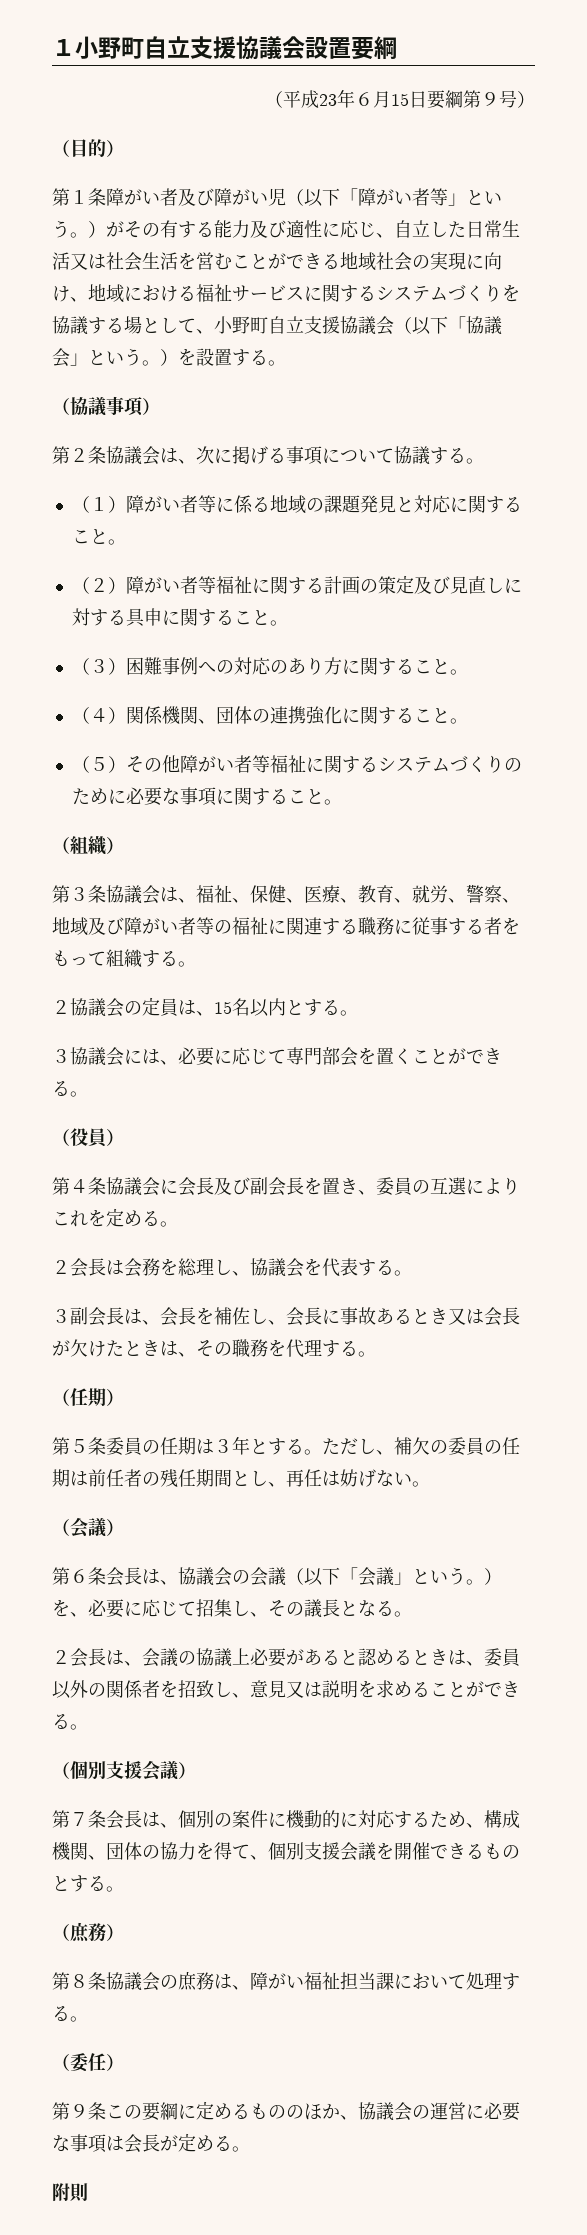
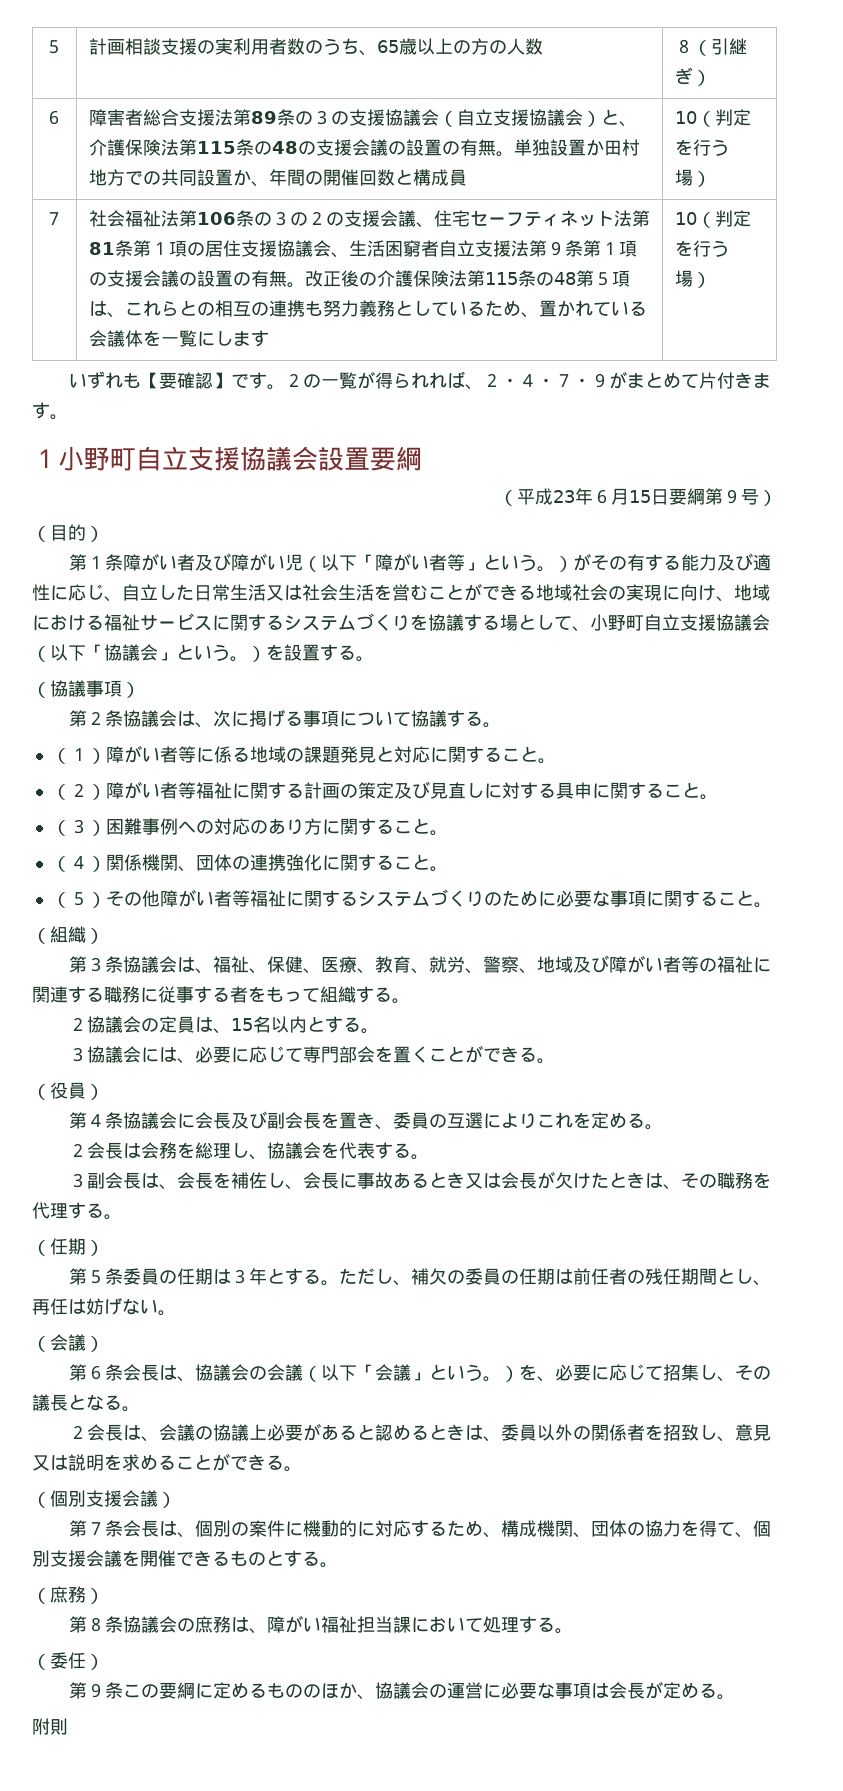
+ ５ | 計画相談支援の実利用者数のうち、65歳以上の方の人数 | ８（引継ぎ）
+ ６ | 障害者総合支援法第89条の３の支援協議会（自立支援協議会）と、介護保険法第115条の48の支援会議の設置の有無。単独設置か田村地方での共同設置か、年間の開催回数と構成員 | 10（判定を行う場）
+ ７ | 社会福祉法第106条の３の２の支援会議、住宅セーフティネット法第81条第１項の居住支援協議会、生活困窮者自立支援法第９条第１項の支援会議の設置の有無。改正後の介護保険法第115条の48第５項は、これらとの相互の連携も努力義務としているため、置かれている会議体を一覧にします | 10（判定を行う場）
+ いずれも【要確認】です。２の一覧が得られれば、２・４・７・９がまとめて片付きます。

